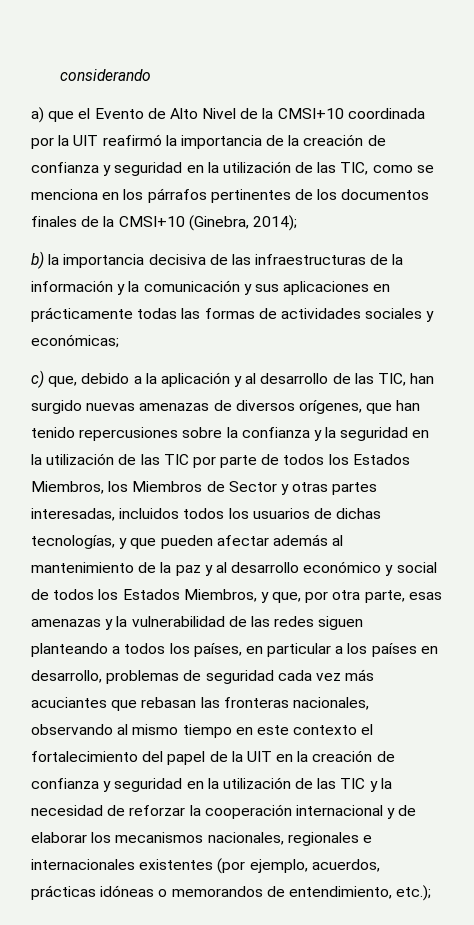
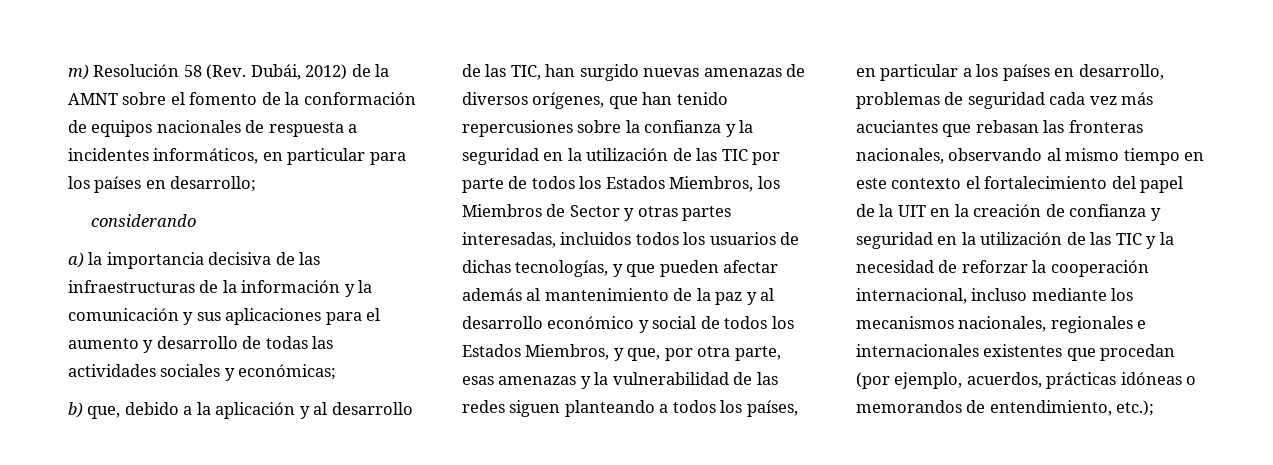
+ m) Resolución 58 (Rev. Dubái, 2012) de la AMNT sobre el fomento de la conformación de equipos nacionales de respuesta a incidentes informáticos, en particular para los países en desarrollo;
  considerando
- a) que el Evento de Alto Nivel de la CMSI+10 coordinada por la UIT reafirmó la importancia de la creación de confianza y seguridad en la utilización de las TIC, como se menciona en los párrafos pertinentes de los documentos finales de la CMSI+10 (Ginebra, 2014);
- b) la importancia decisiva de las infraestructuras de la información y la comunicación y sus aplicaciones en prácticamente todas las formas de actividades sociales y económicas;
+ a) la importancia decisiva de las infraestructuras de la información y la comunicación y sus aplicaciones para el aumento y desarrollo de todas las actividades sociales y económicas;
- c) que, debido a la aplicación y al desarrollo de las TIC, han surgido nuevas amenazas de diversos orígenes, que han tenido repercusiones sobre la confianza y la seguridad en la utilización de las TIC por parte de todos los Estados Miembros, los Miembros de Sector y otras partes interesadas, incluidos todos los usuarios de dichas tecnologías, y que pueden afectar además al mantenimiento de la paz y al desarrollo económico y social de todos los Estados Miembros, y que, por otra parte, esas amenazas y la vulnerabilidad de las redes siguen planteando a todos los países, en particular a los países en desarrollo, problemas de seguridad cada vez más acuciantes que rebasan las fronteras nacionales, observando al mismo tiempo en este contexto el fortalecimiento del papel de la UIT en la creación de confianza y seguridad en la utilización de las TIC y la necesidad de reforzar la cooperación internacional y de elaborar los mecanismos nacionales, regionales e internacionales existentes (por ejemplo, acuerdos, prácticas idóneas o memorandos de entendimiento, etc.);
+ b) que, debido a la aplicación y al desarrollo de las TIC, han surgido nuevas amenazas de diversos orígenes, que han tenido repercusiones sobre la confianza y la seguridad en la utilización de las TIC por parte de todos los Estados Miembros, los Miembros de Sector y otras partes interesadas, incluidos todos los usuarios de dichas tecnologías, y que pueden afectar además al mantenimiento de la paz y al desarrollo económico y social de todos los Estados Miembros, y que, por otra parte, esas amenazas y la vulnerabilidad de las redes siguen planteando a todos los países, en particular a los países en desarrollo, problemas de seguridad cada vez más acuciantes que rebasan las fronteras nacionales, observando al mismo tiempo en este contexto el fortalecimiento del papel de la UIT en la creación de confianza y seguridad en la utilización de las TIC y la necesidad de reforzar la cooperación internacional, incluso mediante los mecanismos nacionales, regionales e internacionales existentes que procedan (por ejemplo, acuerdos, prácticas idóneas o memorandos de entendimiento, etc.);

